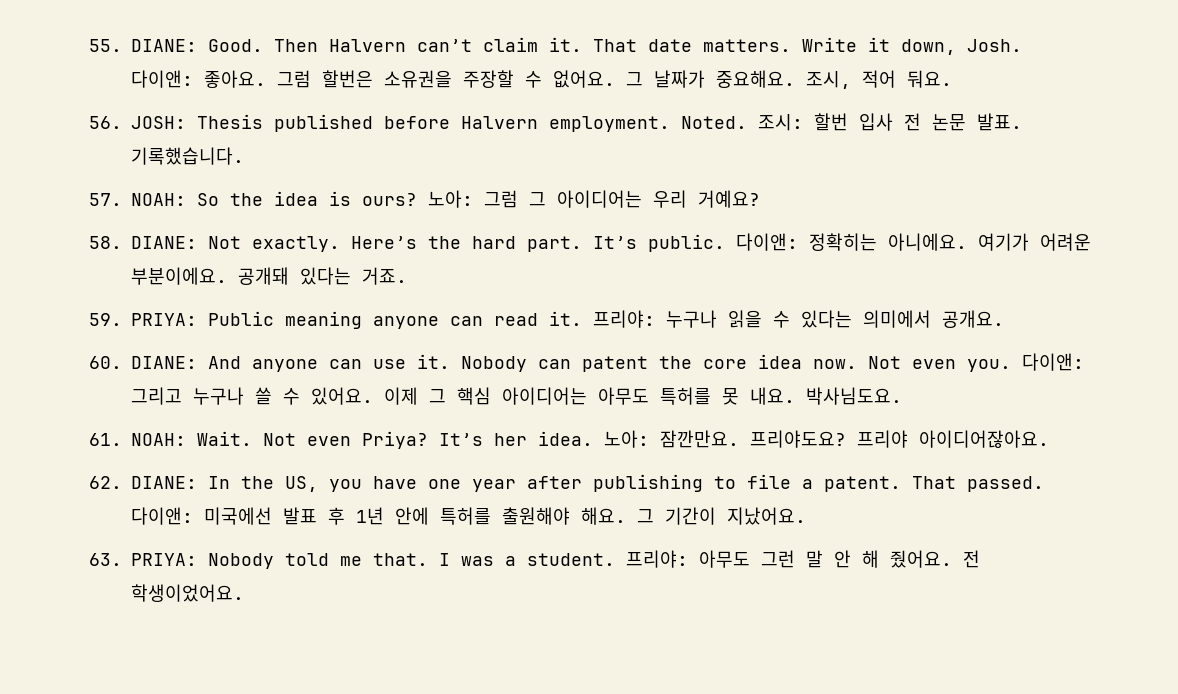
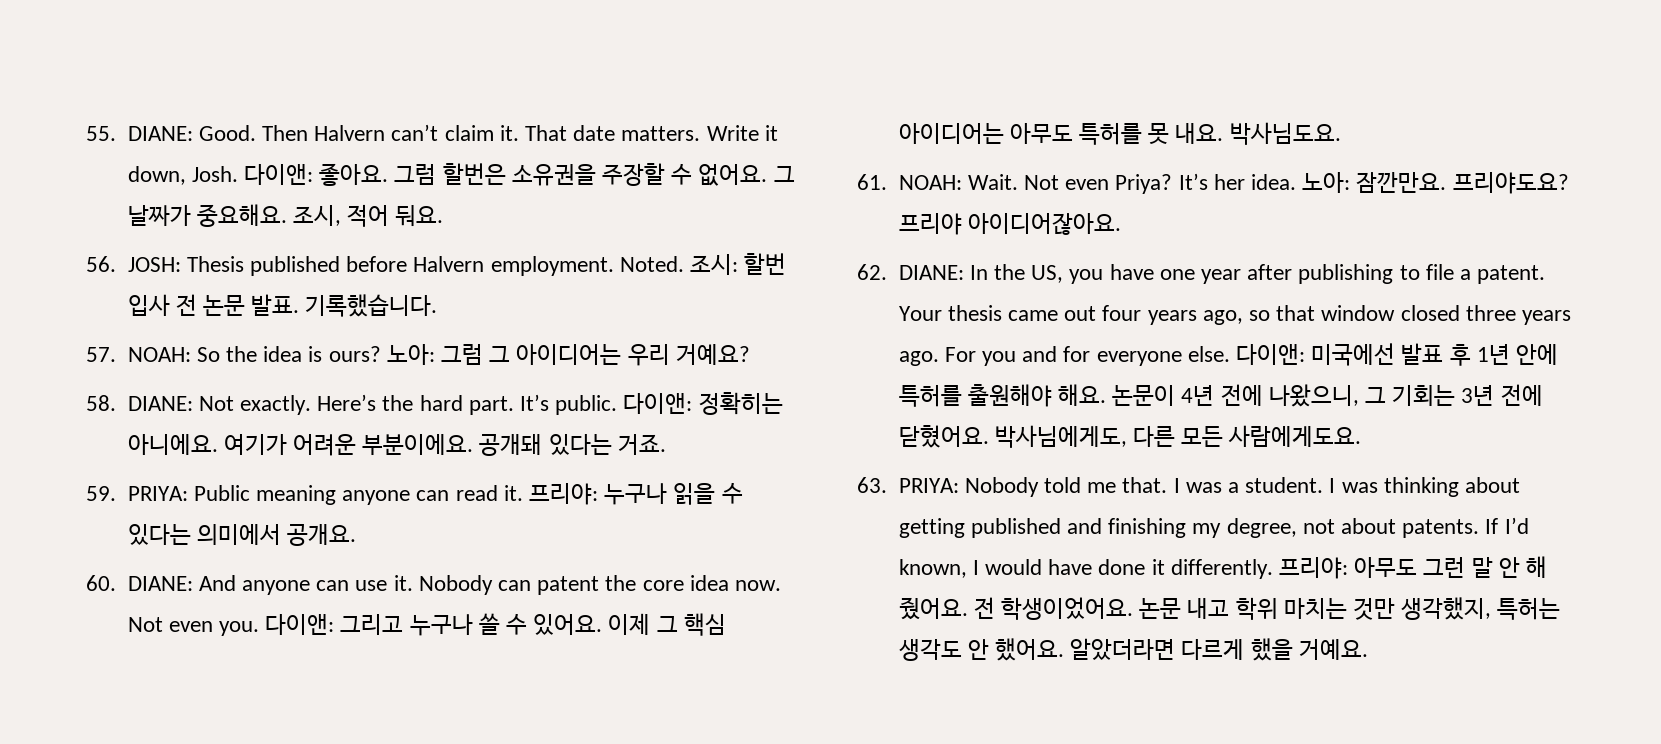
- That passed.
+ Your thesis came out four years ago, so that window closed three years ago. For you and for everyone else.
- 그 기간이 지났어요.
+ 논문이 4년 전에 나왔으니, 그 기회는 3년 전에 닫혔어요. 박사님에게도, 다른 모든 사람에게도요.
+ I was thinking about getting published and finishing my degree, not about patents. If I’d known, I would have done it differently.
+ 논문 내고 학위 마치는 것만 생각했지, 특허는 생각도 안 했어요. 알았더라면 다르게 했을 거예요.

